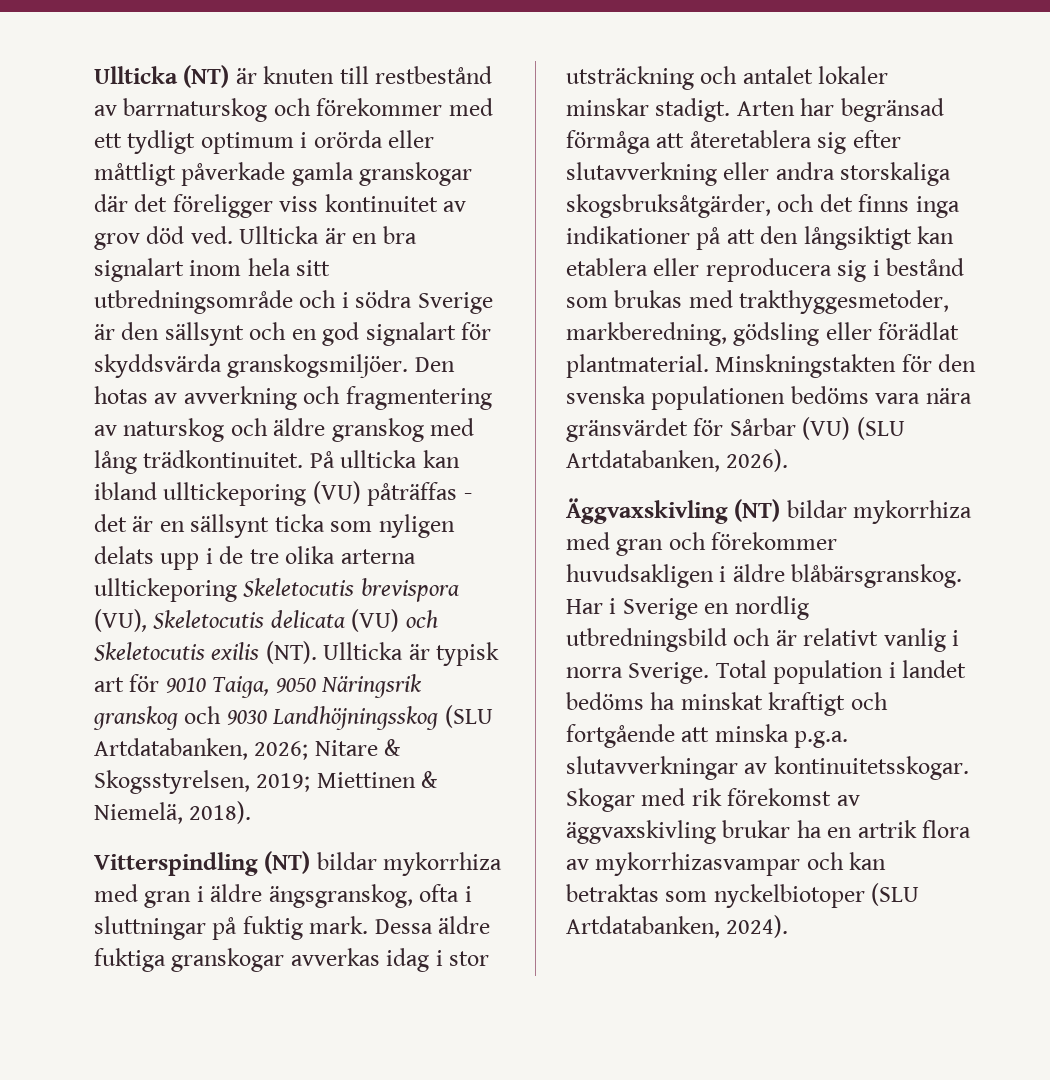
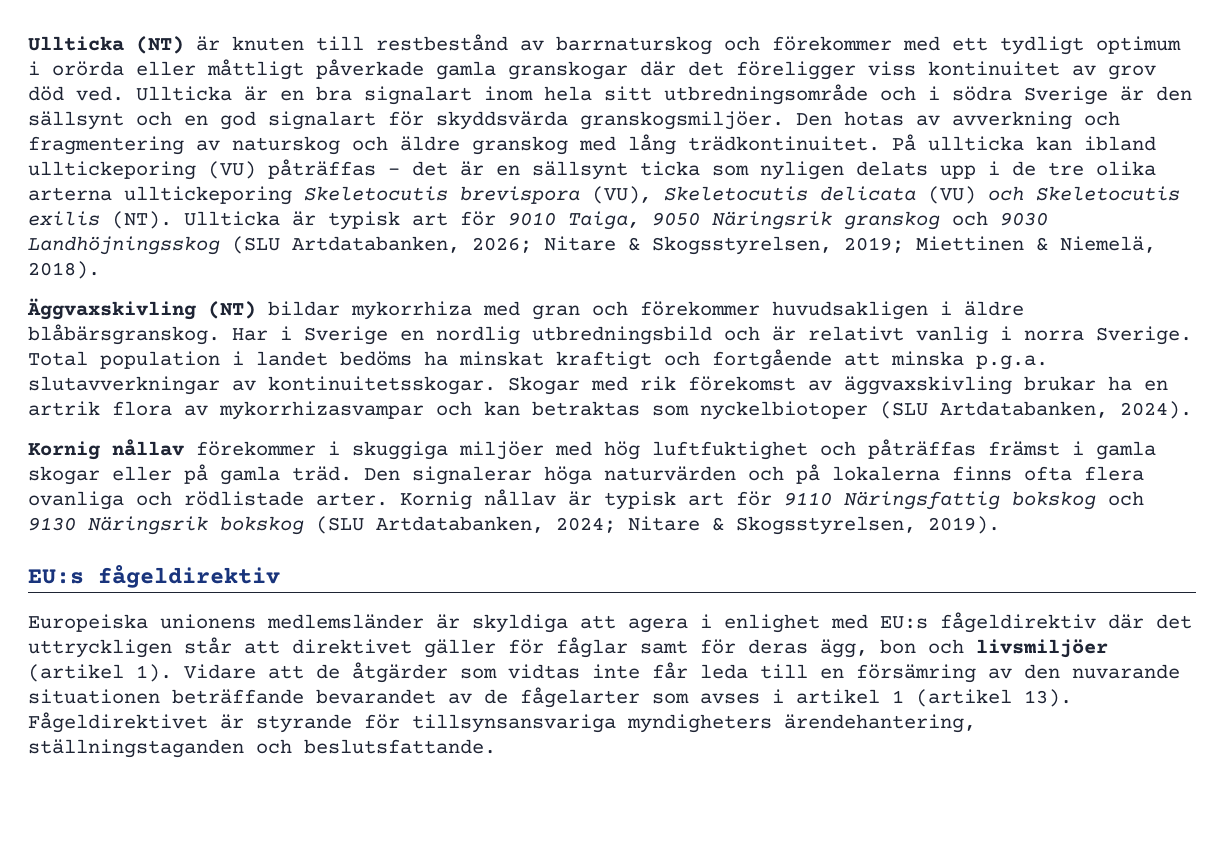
- Vitterspindling (NT) bildar mykorrhiza med gran i äldre ängsgranskog, ofta i sluttningar på fuktig mark. Dessa äldre fuktiga granskogar avverkas idag i stor utsträckning och antalet lokaler minskar stadigt. Arten har begränsad förmåga att återetablera sig efter slutavverkning eller andra storskaliga skogsbruksåtgärder, och det finns inga indikationer på att den långsiktigt kan etablera eller reproducera sig i bestånd som brukas med trakthyggesmetoder, markberedning, gödsling eller förädlat plantmaterial. Minskningstakten för den svenska populationen bedöms vara nära gränsvärdet för Sårbar (VU) (SLU Artdatabanken, 2026).
+ Kornig nållav förekommer i skuggiga miljöer med hög luftfuktighet och påträffas främst i gamla skogar eller på gamla träd. Den signalerar höga naturvärden och på lokalerna finns ofta flera ovanliga och rödlistade arter. Kornig nållav är typisk art för 9110 Näringsfattig bokskog och 9130 Näringsrik bokskog (SLU Artdatabanken, 2024; Nitare & Skogsstyrelsen, 2019).
+ EU:s fågeldirektiv
+ Europeiska unionens medlemsländer är skyldiga att agera i enlighet med EU:s fågeldirektiv där det uttryckligen står att direktivet gäller för fåglar samt för deras ägg, bon och livsmiljöer (artikel 1). Vidare att de åtgärder som vidtas inte får leda till en försämring av den nuvarande situationen beträffande bevarandet av de fågelarter som avses i artikel 1 (artikel 13). Fågeldirektivet är styrande för tillsynsansvariga myndigheters ärendehantering, ställningstaganden och beslutsfattande.

